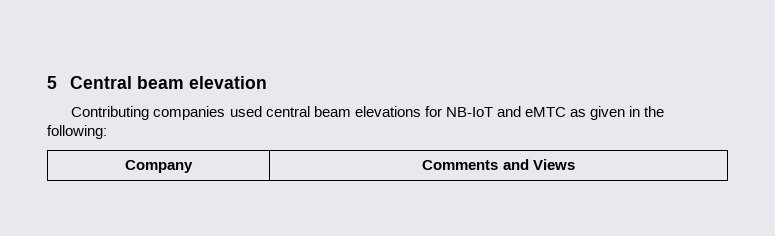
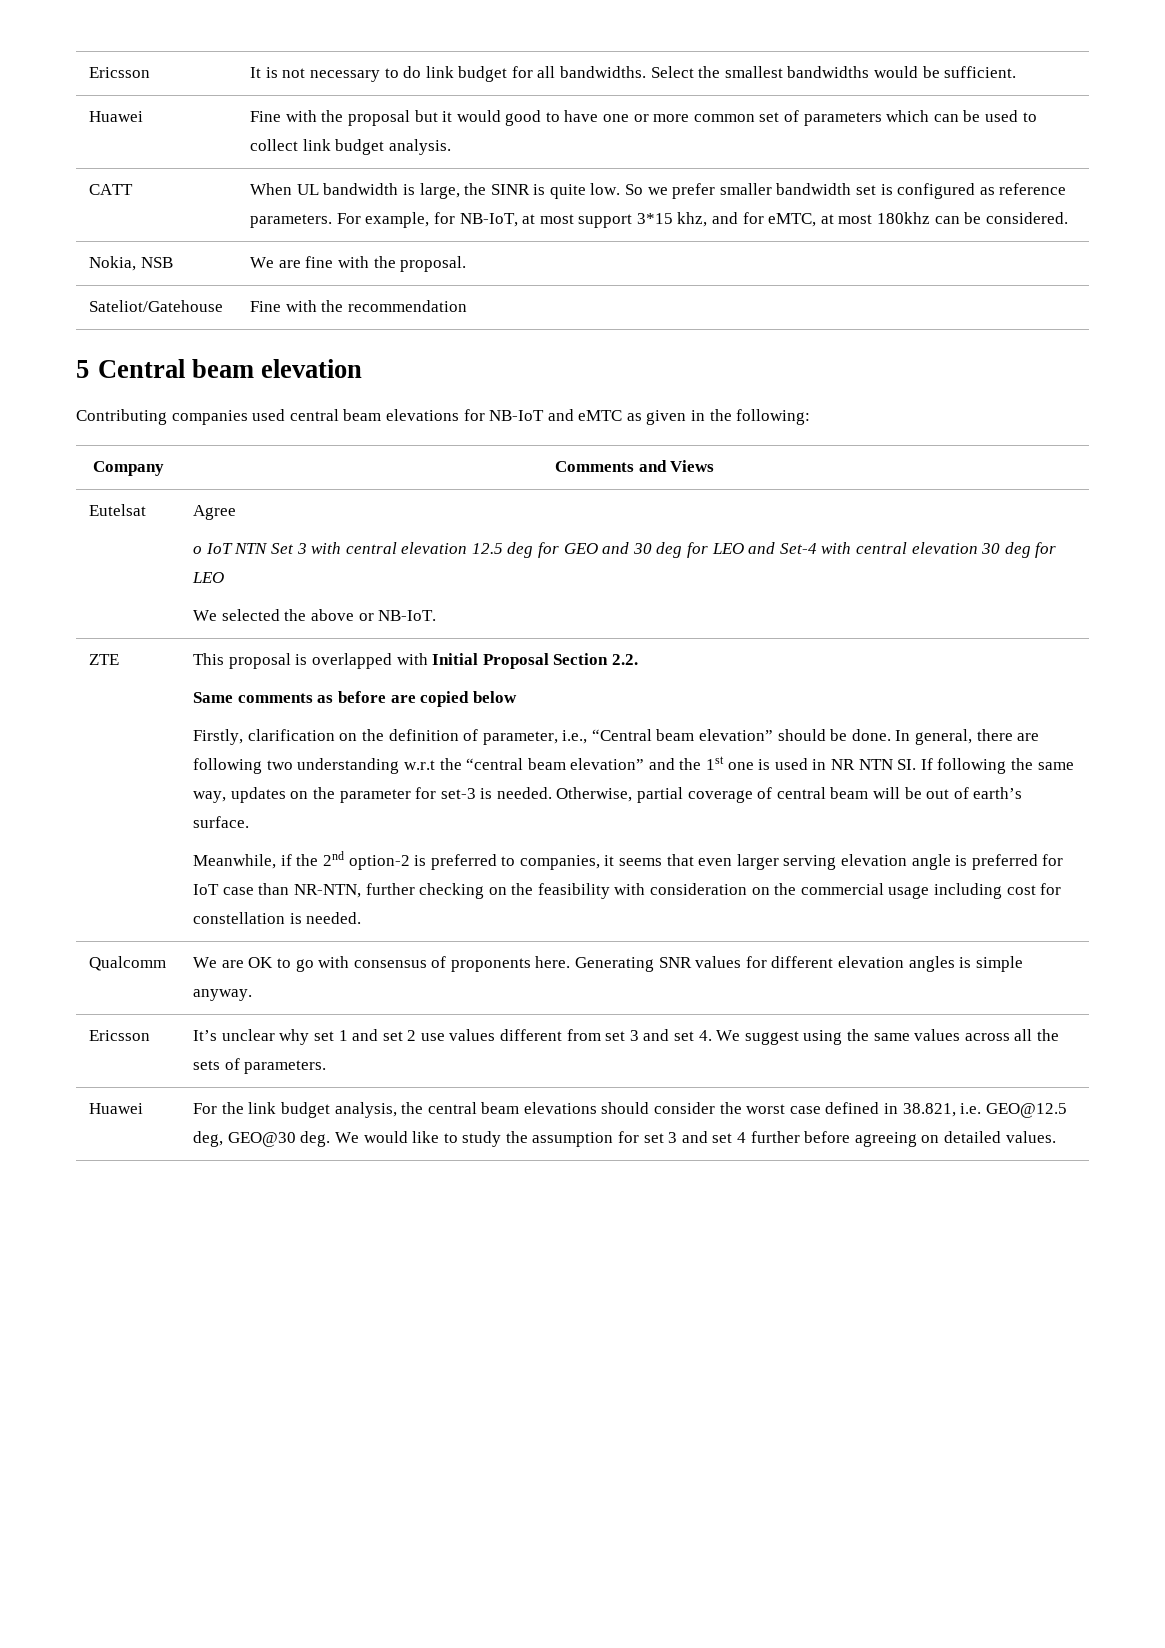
+ Ericsson | It is not necessary to do link budget for all bandwidths. Select the smallest bandwidths would be sufficient.
+ Huawei | Fine with the proposal but it would good to have one or more common set of parameters which can be used to collect link budget analysis.
+ CATT | When UL bandwidth is large, the SINR is quite low. So we prefer smaller bandwidth set is configured as reference parameters. For example, for NB-IoT, at most support 3*15 khz, and for eMTC, at most 180khz can be considered.
+ Nokia, NSB | We are fine with the proposal.
+ Sateliot/Gatehouse | Fine with the recommendation
+ Eutelsat | Agree
+ o IoT NTN Set 3 with central elevation 12.5 deg for GEO and 30 deg for LEO and Set-4 with central elevation 30 deg for LEO
+ We selected the above or NB-IoT.
+ ZTE | This proposal is overlapped with Initial Proposal Section 2.2.
+ Same comments as before are copied below
+ Firstly, clarification on the definition of parameter, i.e., “Central beam elevation” should be done. In general, there are following two understanding w.r.t the “central beam elevation” and the 1st one is used in NR NTN SI. If following the same way, updates on the parameter for set-3 is needed. Otherwise, partial coverage of central beam will be out of earth’s surface.
+ Meanwhile, if the 2nd option-2 is preferred to companies, it seems that even larger serving elevation angle is preferred for IoT case than NR-NTN, further checking on the feasibility with consideration on the commercial usage including cost for constellation is needed.
+ Qualcomm | We are OK to go with consensus of proponents here. Generating SNR values for different elevation angles is simple anyway.
+ Ericsson | It’s unclear why set 1 and set 2 use values different from set 3 and set 4. We suggest using the same values across all the sets of parameters.
+ Huawei | For the link budget analysis, the central beam elevations should consider the worst case defined in 38.821, i.e. GEO@12.5 deg, GEO@30 deg. We would like to study the assumption for set 3 and set 4 further before agreeing on detailed values.

